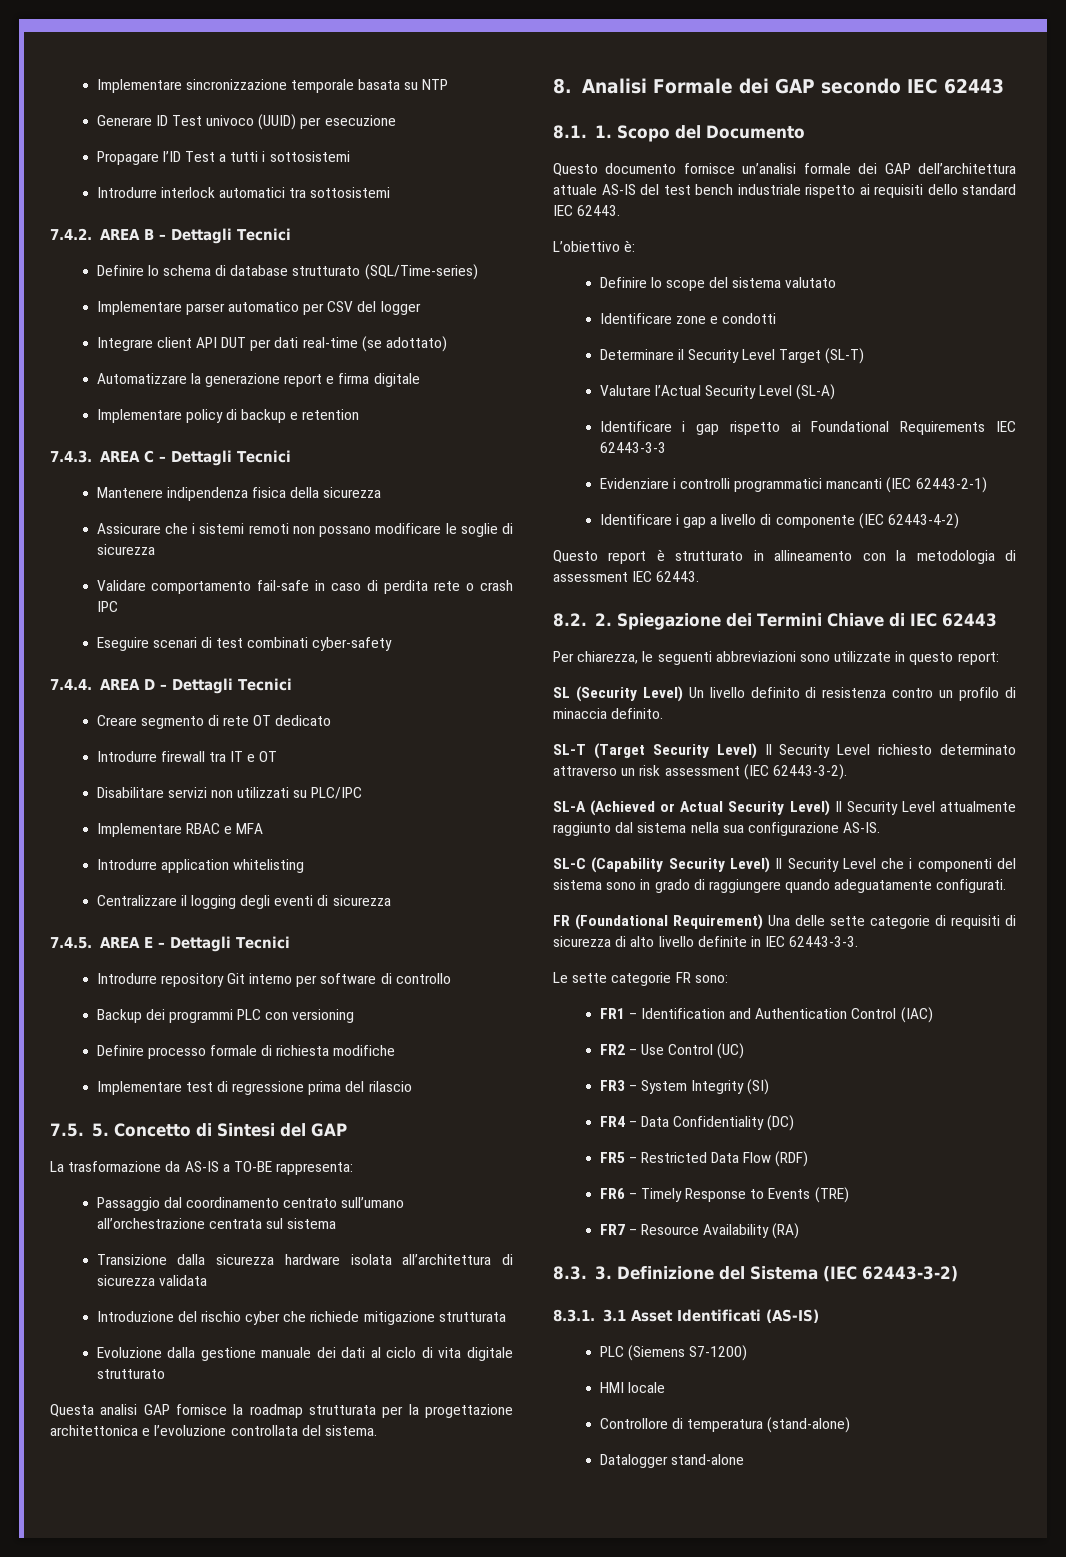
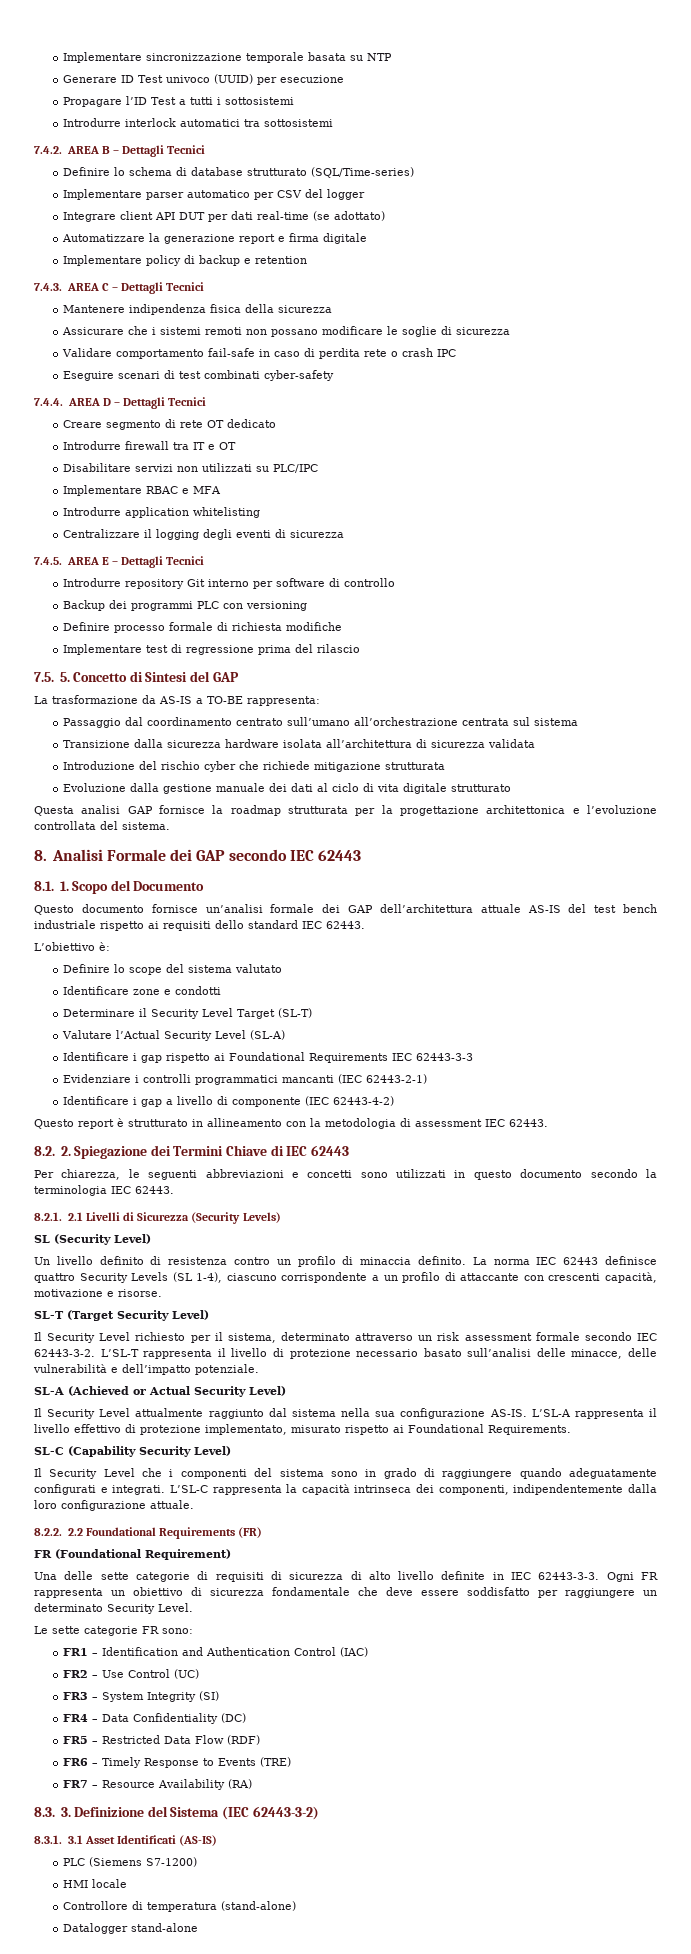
- Per chiarezza, le seguenti abbreviazioni sono utilizzate in questo report:
+ Per chiarezza, le seguenti abbreviazioni e concetti sono utilizzati in questo documento secondo la terminologia IEC 62443.
+ 8.2.1. 2.1 Livelli di Sicurezza (Security Levels)
- SL (Security Level) Un livello definito di resistenza contro un profilo di minaccia definito.
+ SL (Security Level)
+ Un livello definito di resistenza contro un profilo di minaccia definito. La norma IEC 62443 definisce quattro Security Levels (SL 1-4), ciascuno corrispondente a un profilo di attaccante con crescenti capacità, motivazione e risorse.
- SL-T (Target Security Level) Il Security Level richiesto determinato attraverso un risk assessment (IEC 62443-3-2).
+ SL-T (Target Security Level)
+ Il Security Level richiesto per il sistema, determinato attraverso un risk assessment formale secondo IEC 62443-3-2. L’SL-T rappresenta il livello di protezione necessario basato sull’analisi delle minacce, delle vulnerabilità e dell’impatto potenziale.
- SL-A (Achieved or Actual Security Level) Il Security Level attualmente raggiunto dal sistema nella sua configurazione AS-IS.
+ SL-A (Achieved or Actual Security Level)
+ Il Security Level attualmente raggiunto dal sistema nella sua configurazione AS-IS. L’SL-A rappresenta il livello effettivo di protezione implementato, misurato rispetto ai Foundational Requirements.
- SL-C (Capability Security Level) Il Security Level che i componenti del sistema sono in grado di raggiungere quando adeguatamente configurati.
+ SL-C (Capability Security Level)
+ Il Security Level che i componenti del sistema sono in grado di raggiungere quando adeguatamente configurati e integrati. L’SL-C rappresenta la capacità intrinseca dei componenti, indipendentemente dalla loro configurazione attuale.
+ 8.2.2. 2.2 Foundational Requirements (FR)
- FR (Foundational Requirement) Una delle sette categorie di requisiti di sicurezza di alto livello definite in IEC 62443-3-3.
+ FR (Foundational Requirement)
+ Una delle sette categorie di requisiti di sicurezza di alto livello definite in IEC 62443-3-3. Ogni FR rappresenta un obiettivo di sicurezza fondamentale che deve essere soddisfatto per raggiungere un determinato Security Level.

